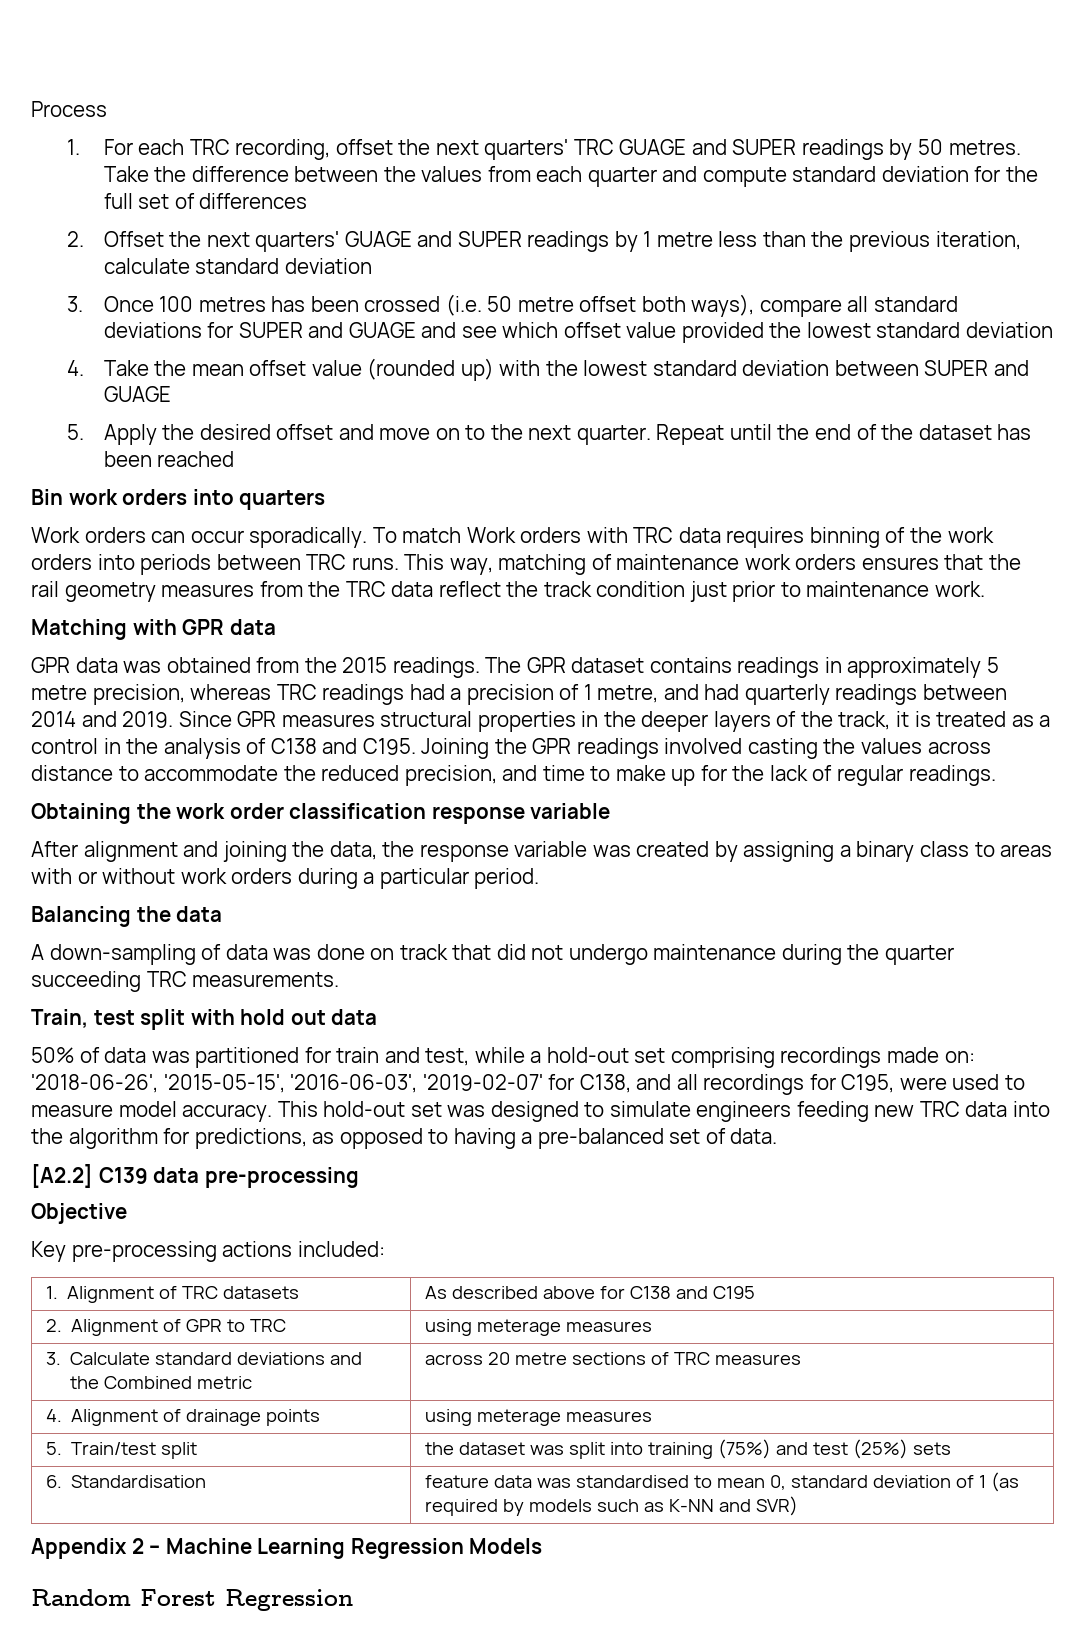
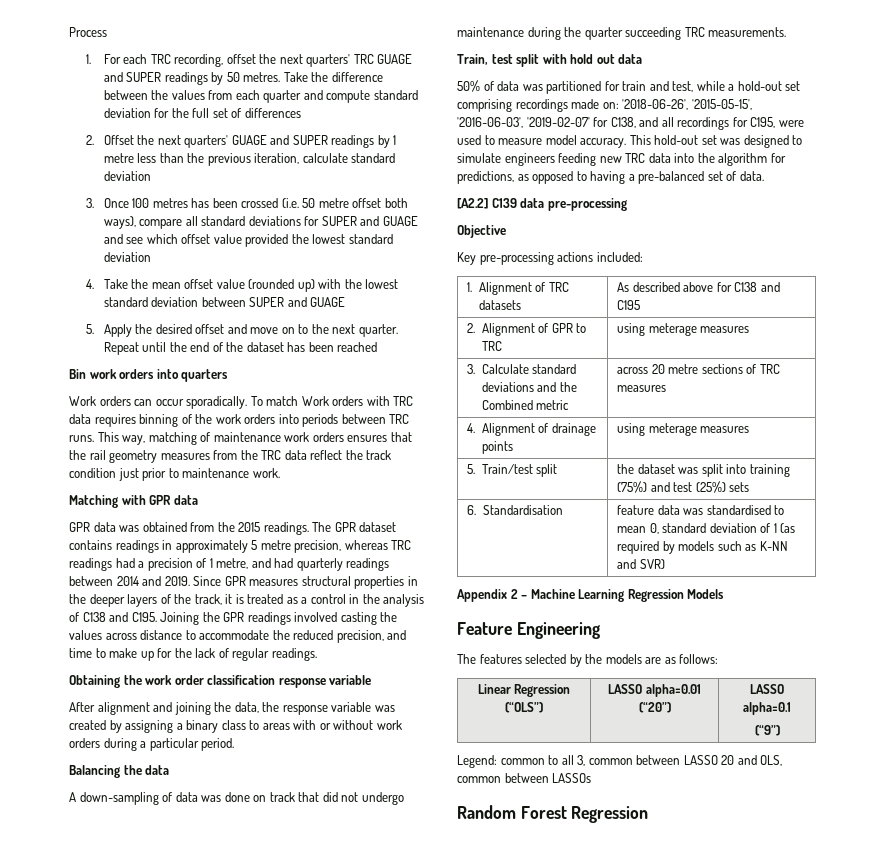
+ Feature Engineering
+ The features selected by the models are as follows:
+ Linear Regression (“OLS”) | LASSO alpha=0.01 (“20”) | LASSO alpha=0.1
+ (“9”)
+ Legend: common to all 3, common between LASSO 20 and OLS, common between LASSOs

